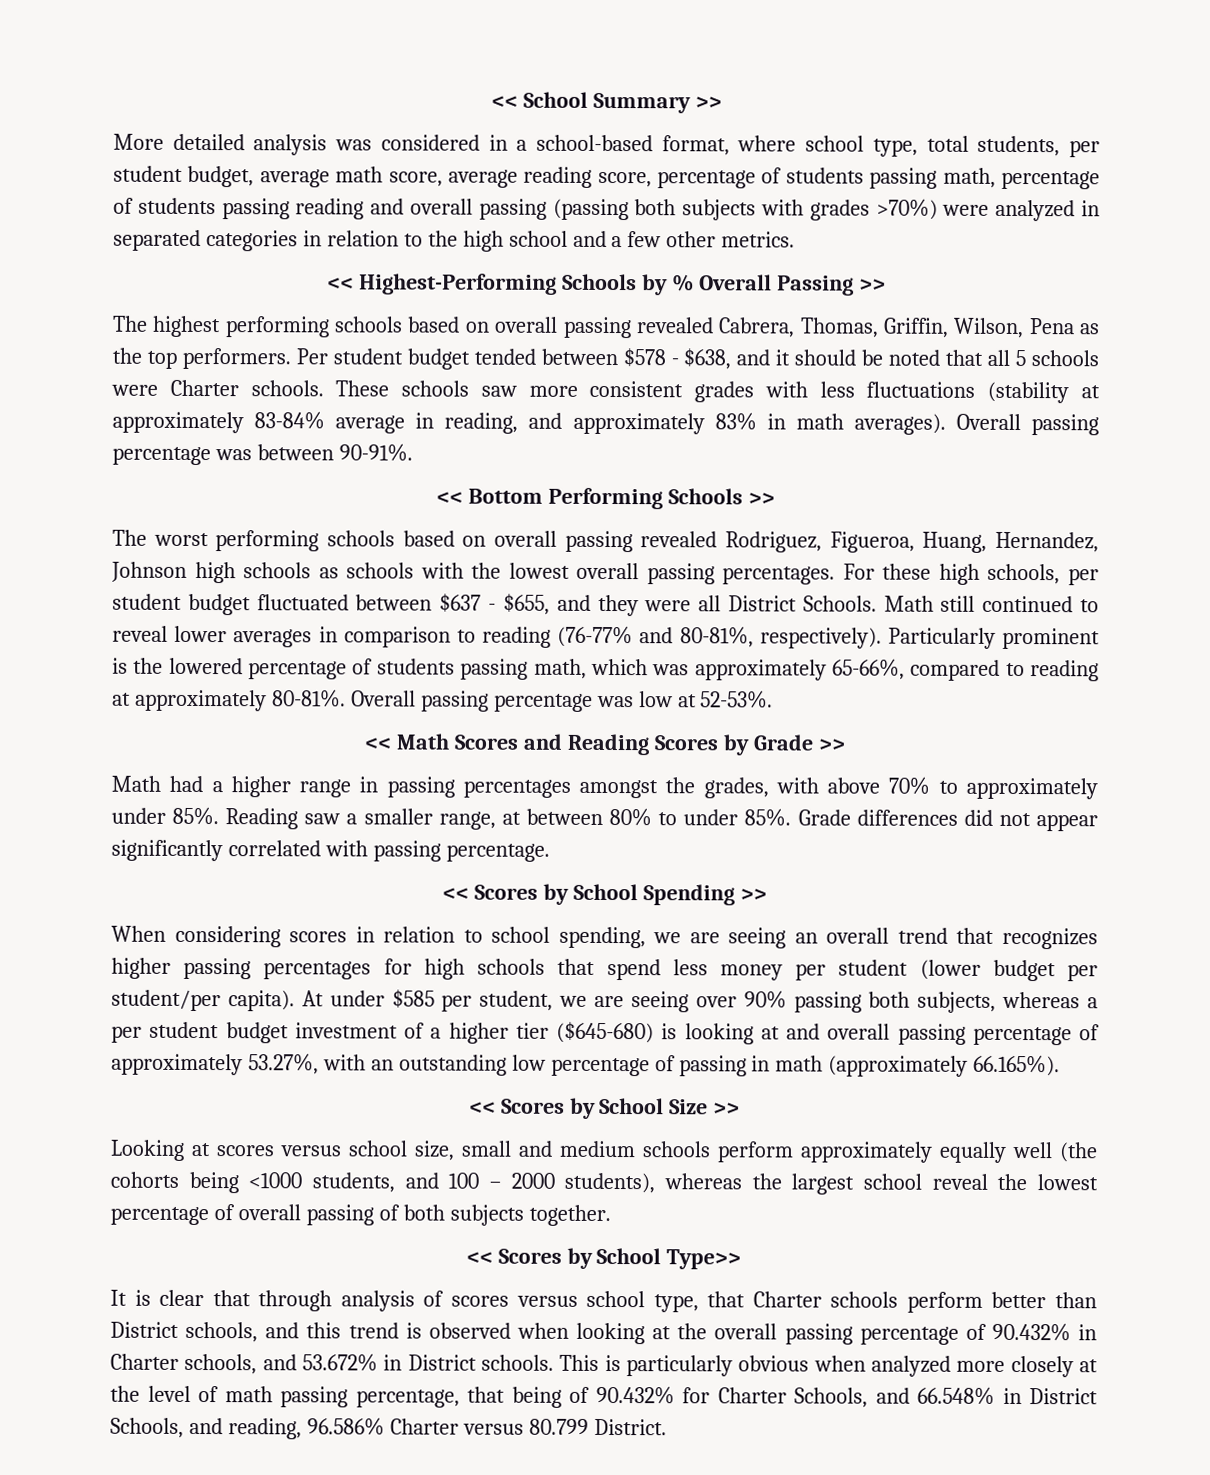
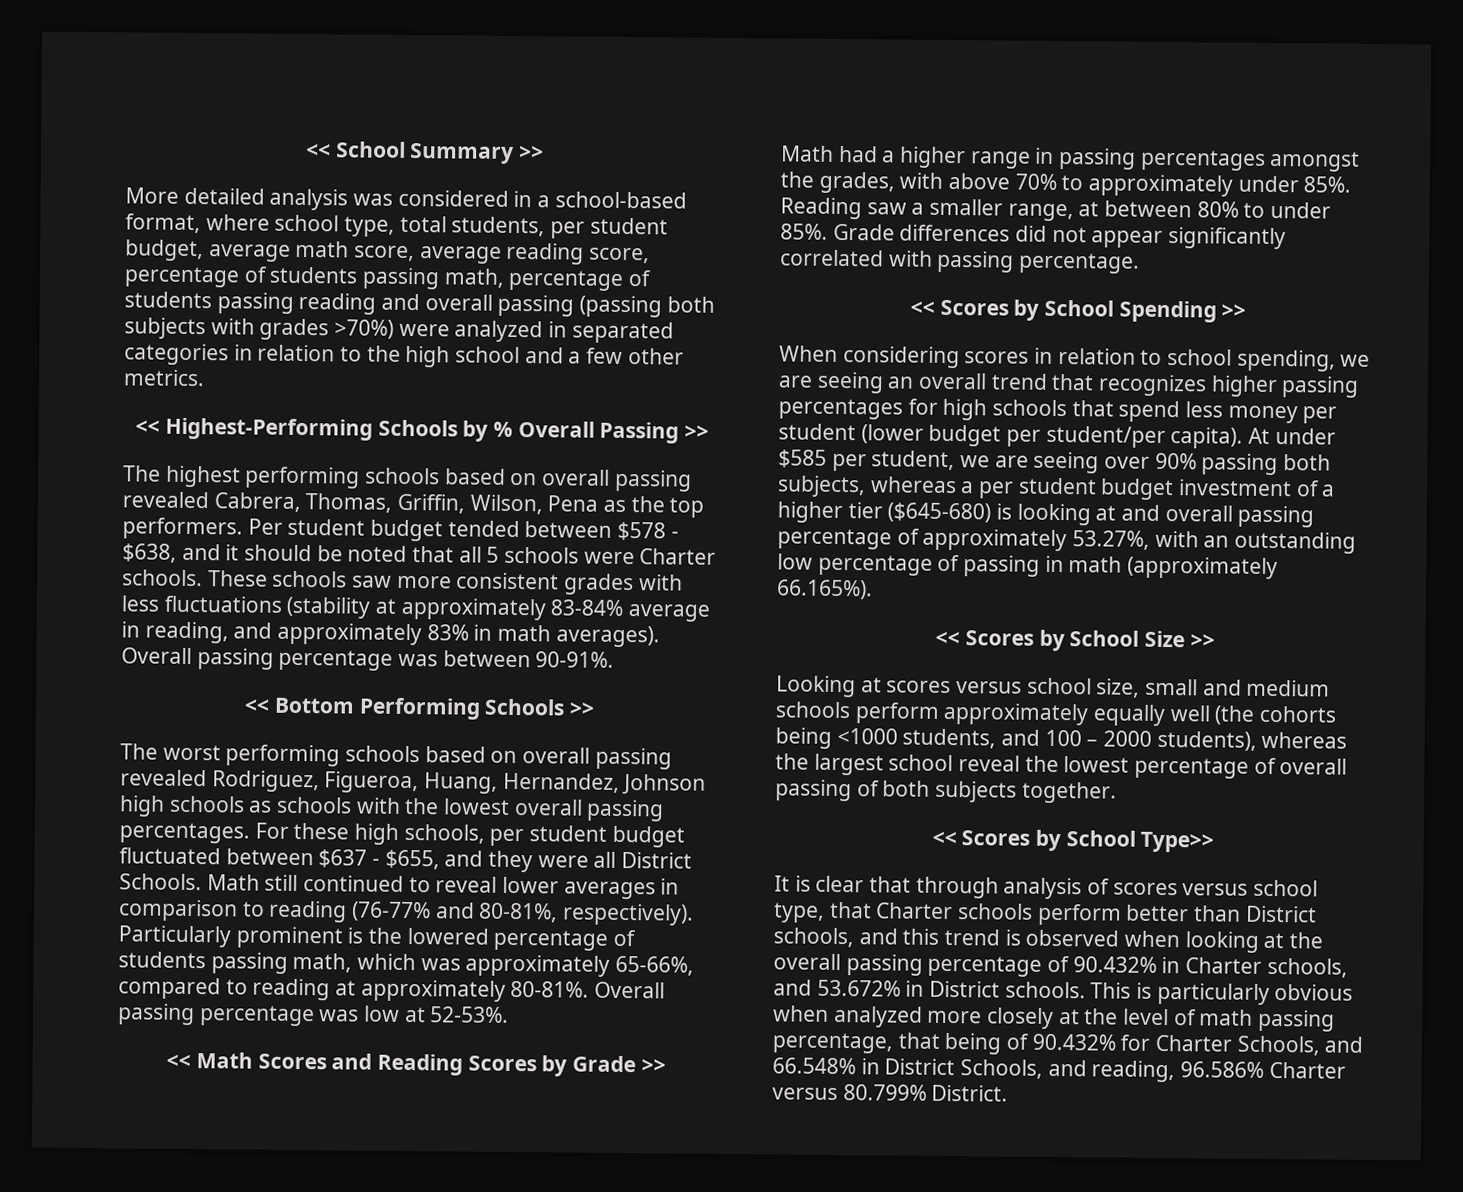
- This is particularly obvious when analyzed more closely at the level of math passing percentage, that being of 90.432% for Charter Schools, and 66.548% in District Schools, and reading, 96.586% Charter versus 80.799 District.
+ This is particularly obvious when analyzed more closely at the level of math passing percentage, that being of 90.432% for Charter Schools, and 66.548% in District Schools, and reading, 96.586% Charter versus 80.799% District.

